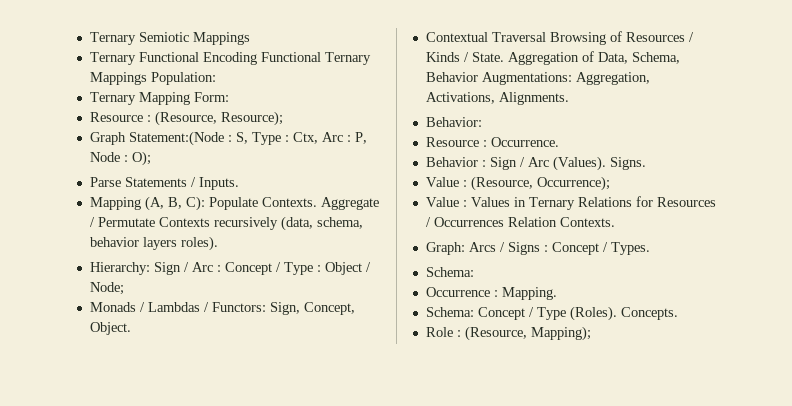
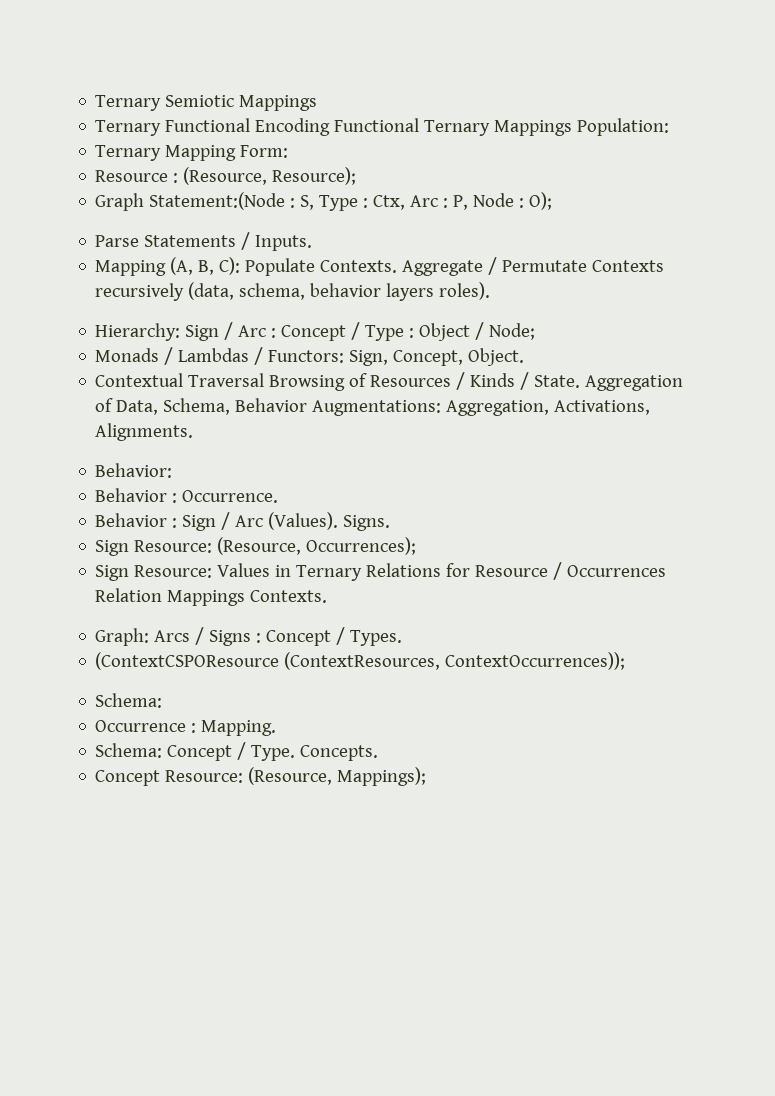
- Resource : Occurrence.
+ Behavior : Occurrence.
- Value : (Resource, Occurrence);
- Value : Values in Ternary Relations for Resources / Occurrences Relation Contexts.
+ Sign Resource: (Resource, Occurrences);
+ Sign Resource: Values in Ternary Relations for Resource / Occurrences Relation Mappings Contexts.
+ (ContextCSPOResource (ContextResources, ContextOccurrences));
- Schema: Concept / Type (Roles).
+ Schema: Concept / Type.
- Role : (Resource, Mapping);
+ Concept Resource: (Resource, Mappings);

